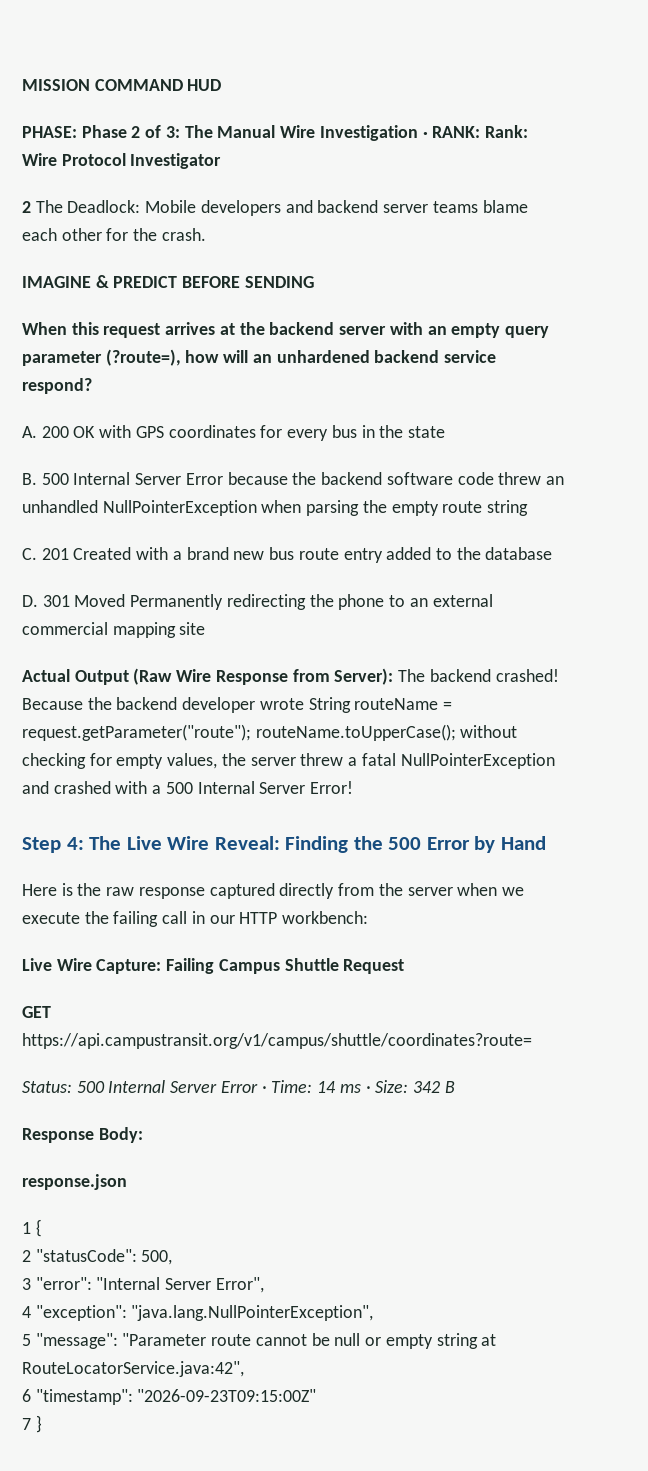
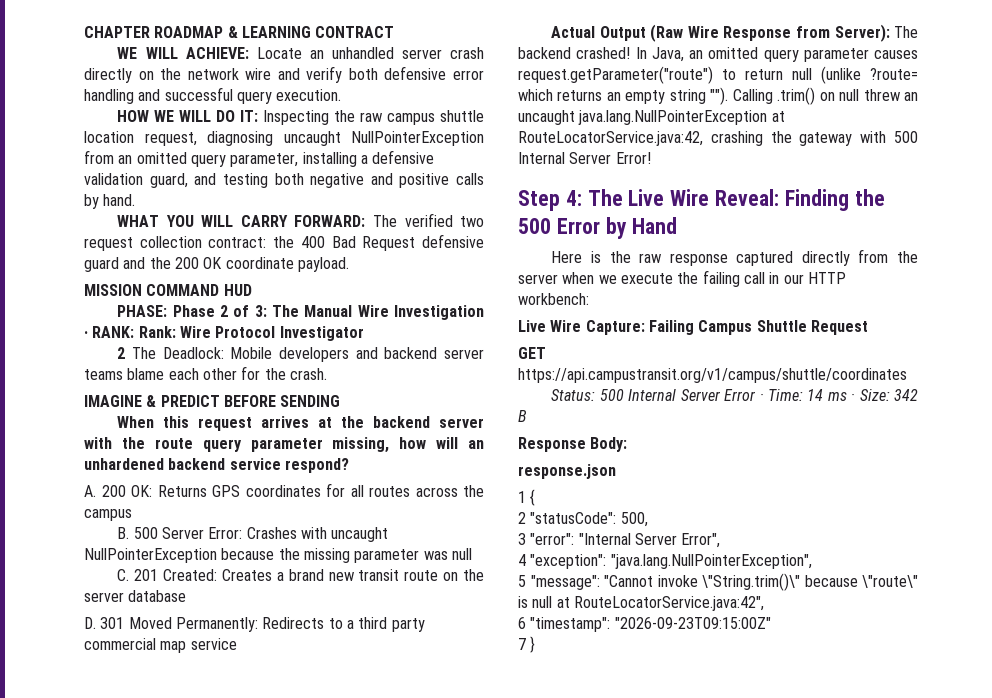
+ CHAPTER ROADMAP & LEARNING CONTRACT
+ WE WILL ACHIEVE: Locate an unhandled server crash directly on the network wire and verify both defensive error handling and successful query execution.
+ HOW WE WILL DO IT: Inspecting the raw campus shuttle location request, diagnosing uncaught NullPointerException from an omitted query parameter, installing a defensive validation guard, and testing both negative and positive calls by hand.
+ WHAT YOU WILL CARRY FORWARD: The verified two request collection contract: the 400 Bad Request defensive guard and the 200 OK coordinate payload.
- When this request arrives at the backend server with an empty query parameter (?route=), how will an unhardened backend service respond?
+ When this request arrives at the backend server with the route query parameter missing, how will an unhardened backend service respond?
- A. 200 OK with GPS coordinates for every bus in the state
- B. 500 Internal Server Error because the backend software code threw an unhandled NullPointerException when parsing the empty route string
+ A. 200 OK: Returns GPS coordinates for all routes across the campus
+ B. 500 Server Error: Crashes with uncaught NullPointerException because the missing parameter was null
- C. 201 Created with a brand new bus route entry added to the database
- D. 301 Moved Permanently redirecting the phone to an external commercial mapping site
+ C. 201 Created: Creates a brand new transit route on the server database
+ D. 301 Moved Permanently: Redirects to a third party commercial map service
- Because the backend developer wrote String routeName = request.getParameter("route"); routeName.toUpperCase(); without checking for empty values, the server threw a fatal NullPointerException and crashed with a 500 Internal Server Error!
+ In Java, an omitted query parameter causes request.getParameter("route") to return null (unlike ?route= which returns an empty string ""). Calling .trim() on null threw an uncaught java.lang.NullPointerException at RouteLocatorService.java:42, crashing the gateway with 500 Internal Server Error!
- GET https://api.campustransit.org/v1/campus/shuttle/coordinates?route=
+ GET https://api.campustransit.org/v1/campus/shuttle/coordinates
- 5 "message": "Parameter route cannot be null or empty string at RouteLocatorService.java:42",
+ 5 "message": "Cannot invoke \"String.trim()\" because \"route\" is null at RouteLocatorService.java:42",

